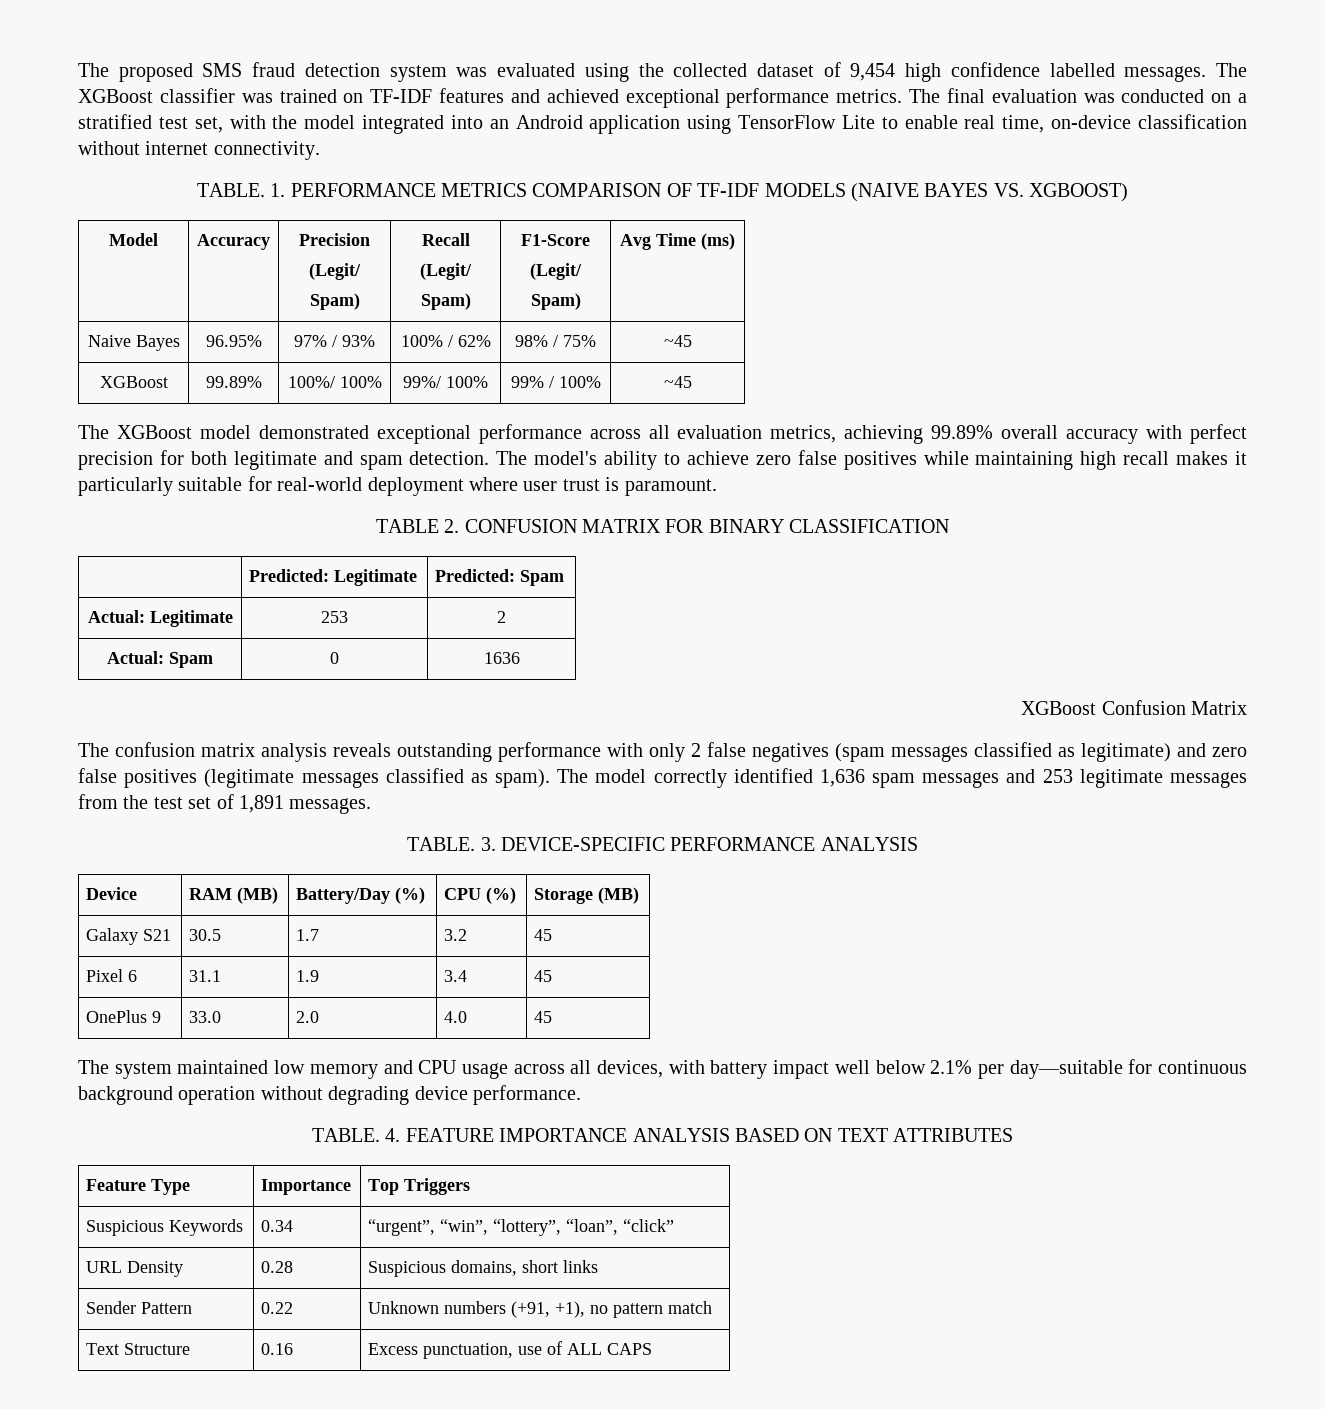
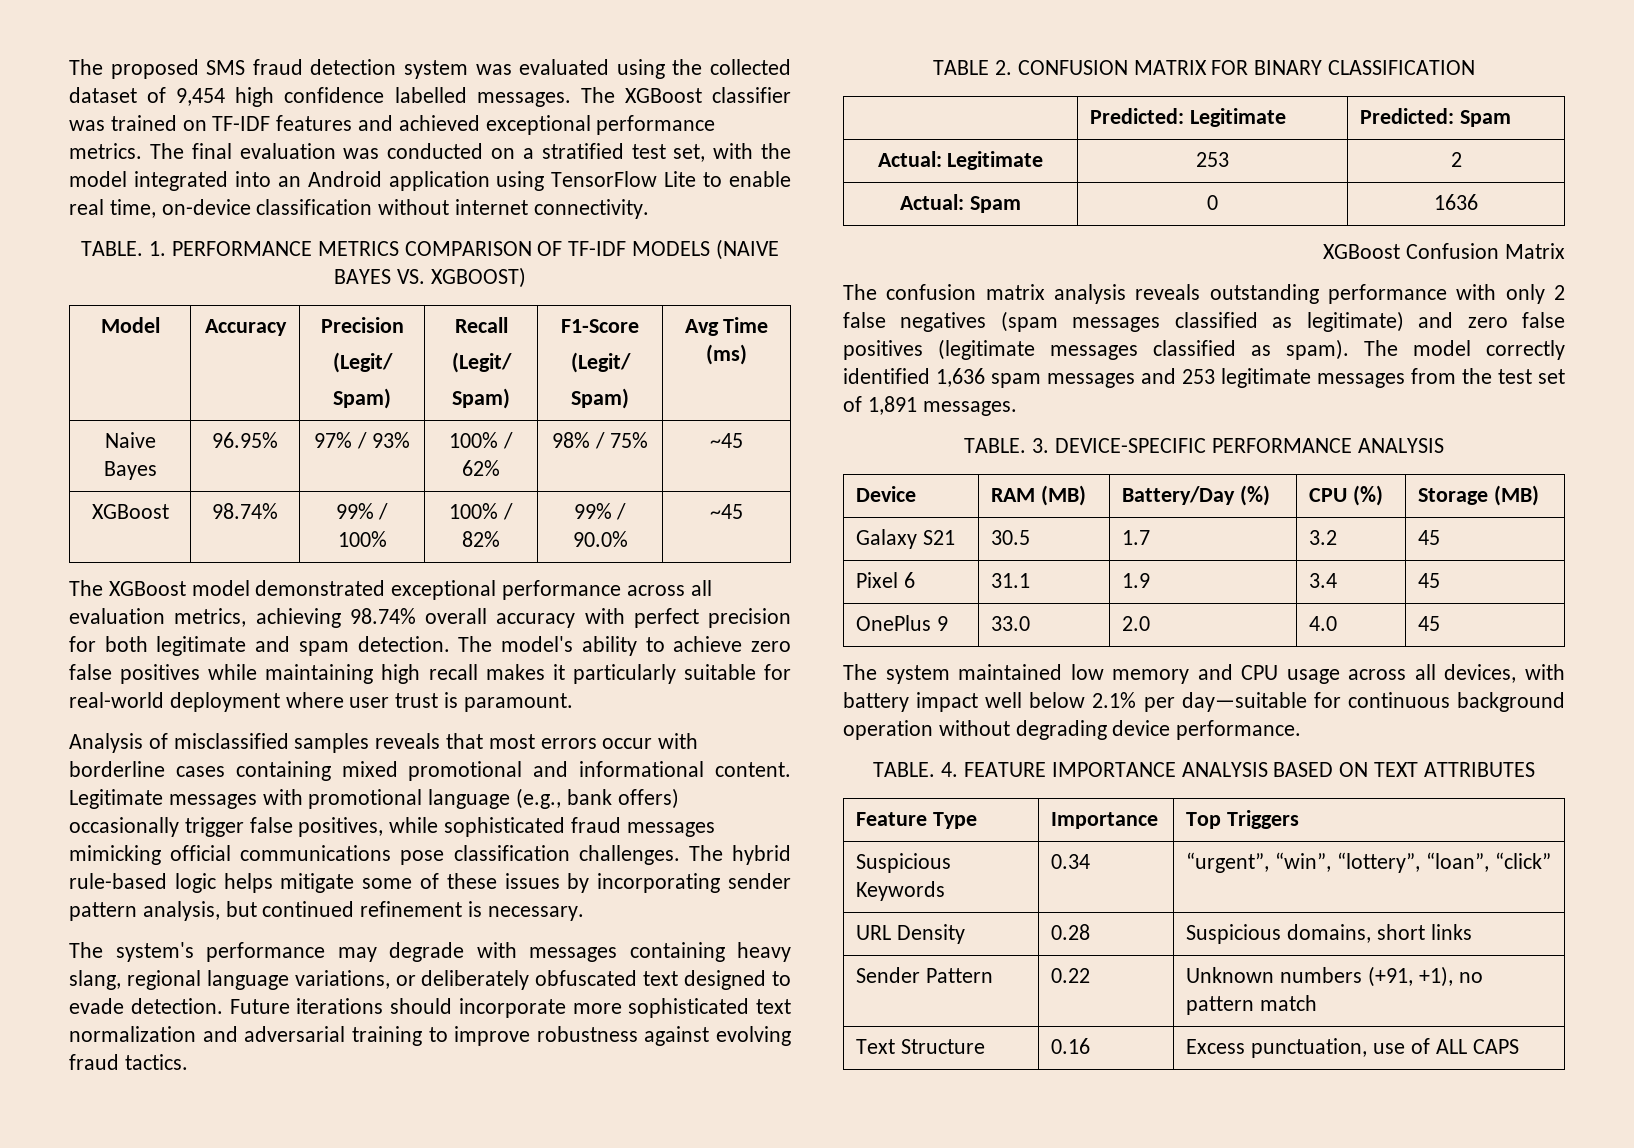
- XGBoost | 99.89% | 100%/ 100% | 99%/ 100% | 99% / 100% | ~45
+ XGBoost | 98.74% | 99% / 100% | 100% / 82% | 99% / 90.0% | ~45
- The XGBoost model demonstrated exceptional performance across all evaluation metrics, achieving 99.89% overall accuracy with perfect precision for both legitimate and spam detection.
+ The XGBoost model demonstrated exceptional performance across all evaluation metrics, achieving 98.74% overall accuracy with perfect precision for both legitimate and spam detection.
+ Analysis of misclassified samples reveals that most errors occur with borderline cases containing mixed promotional and informational content. Legitimate messages with promotional language (e.g., bank offers) occasionally trigger false positives, while sophisticated fraud messages mimicking official communications pose classification challenges. The hybrid rule-based logic helps mitigate some of these issues by incorporating sender pattern analysis, but continued refinement is necessary.
+ The system's performance may degrade with messages containing heavy slang, regional language variations, or deliberately obfuscated text designed to evade detection. Future iterations should incorporate more sophisticated text normalization and adversarial training to improve robustness against evolving fraud tactics.

